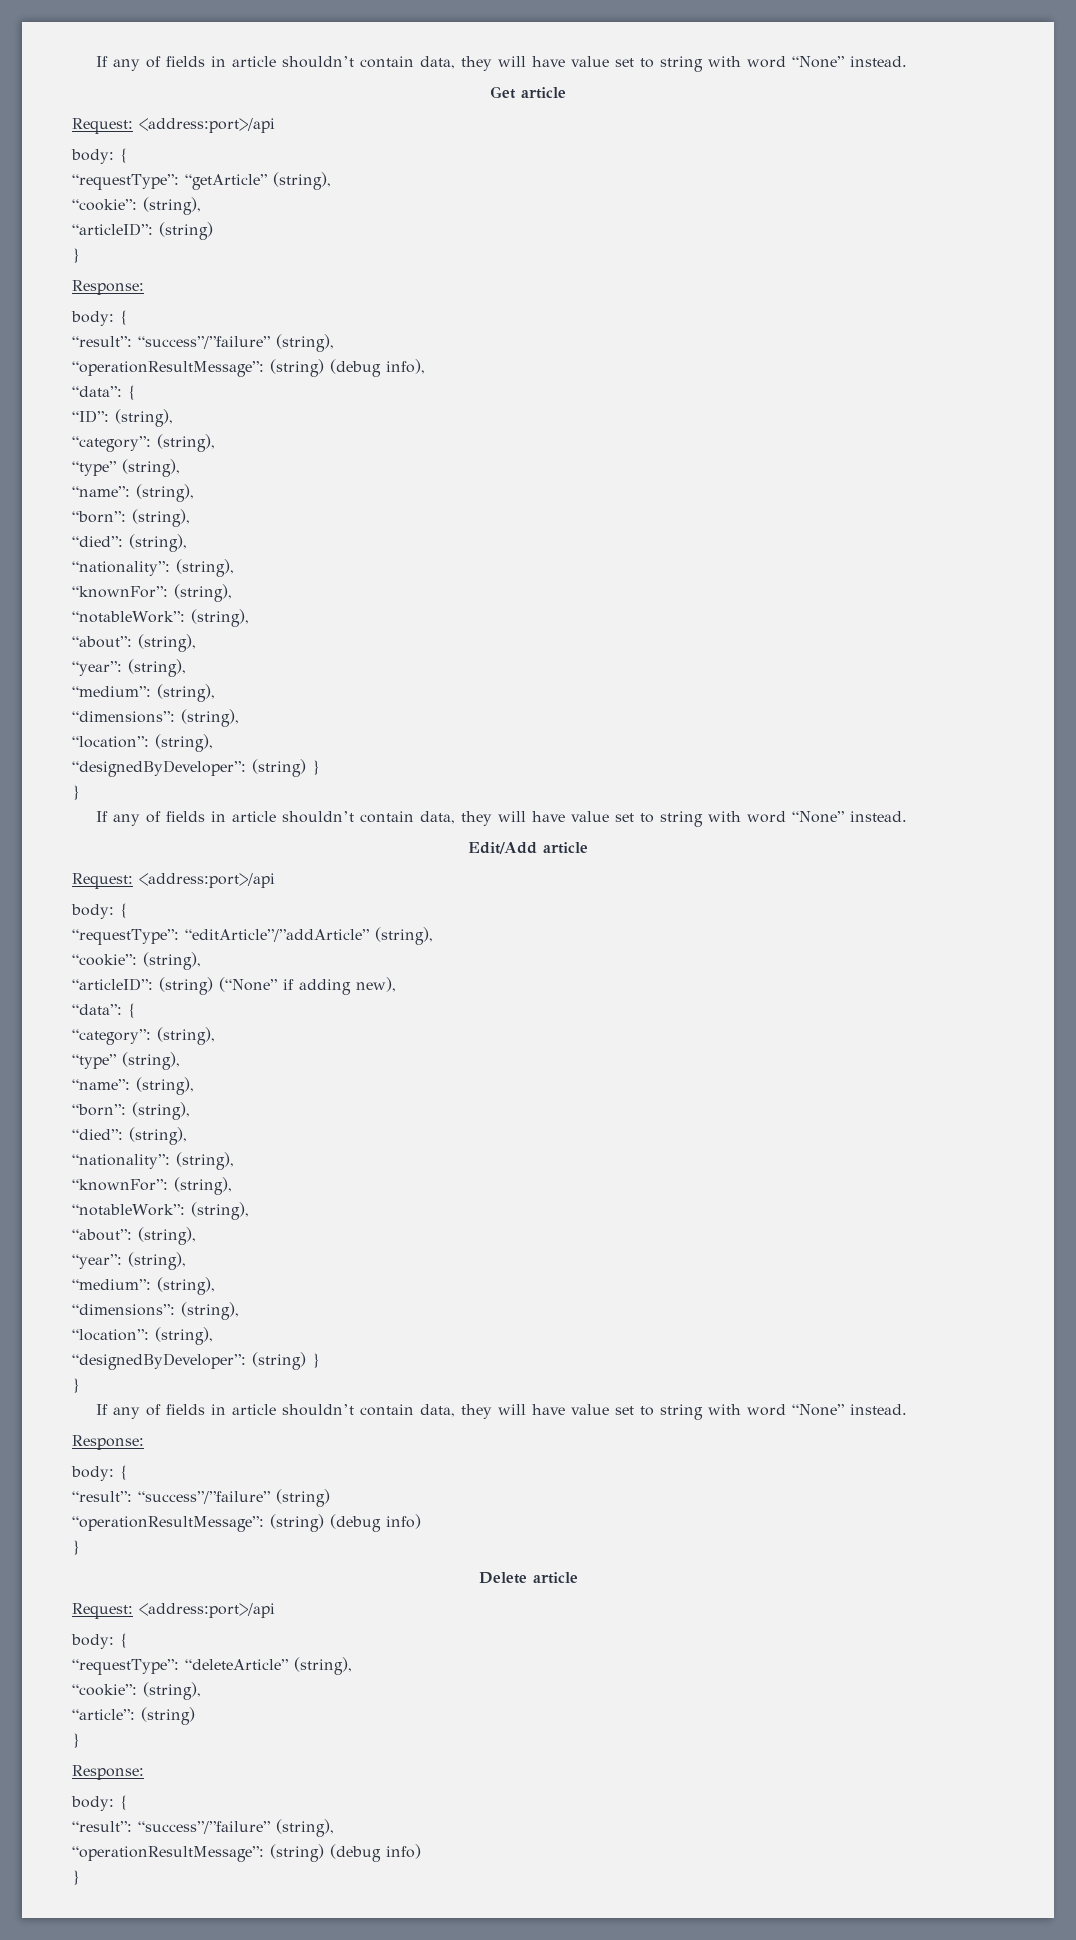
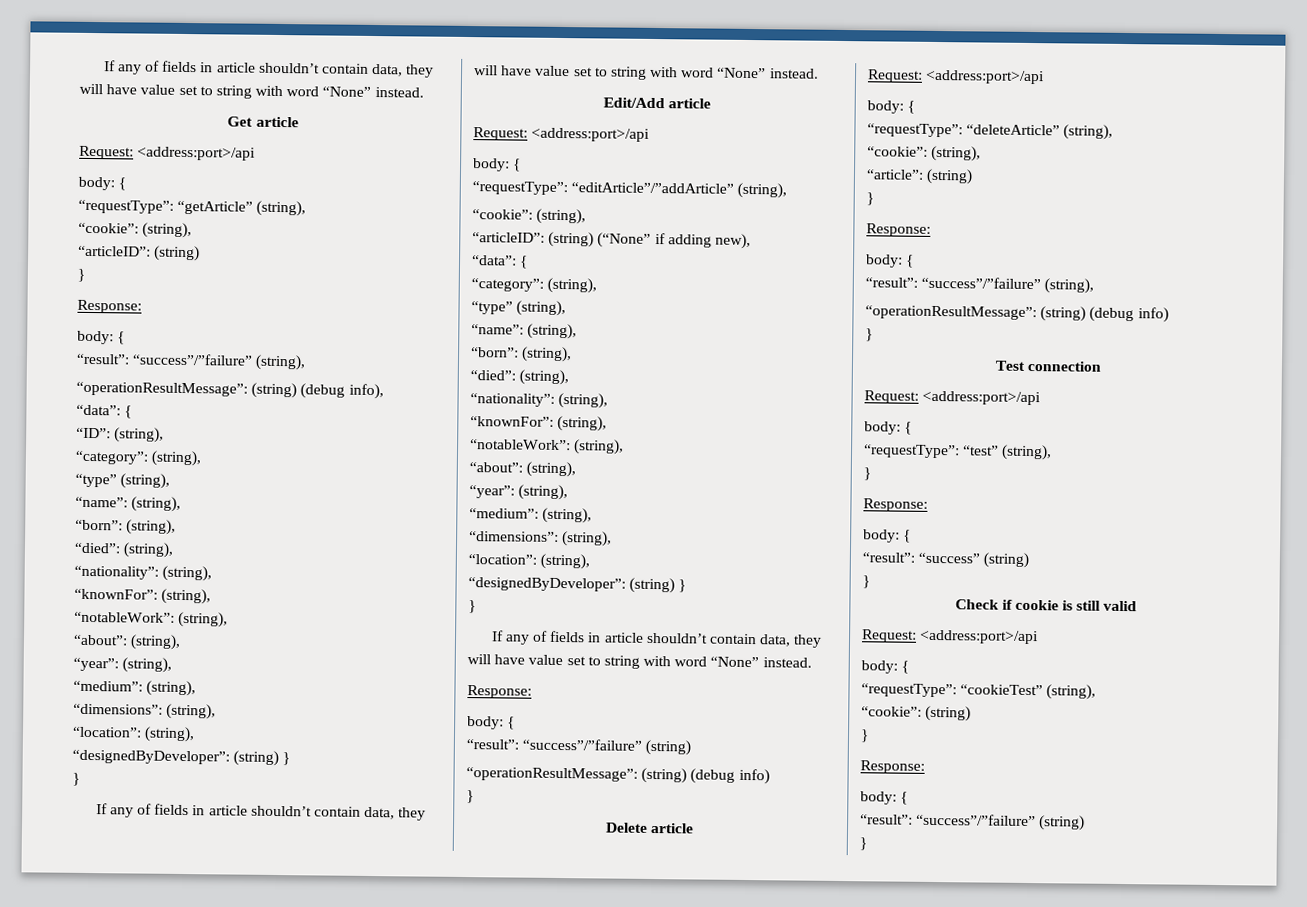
+ Test connection
+ Request: <address:port>/api
+ body: {
+ “requestType”: “test” (string),
+ }
+ Response:
+ body: {
+ “result”: “success” (string)
+ }
+ Check if cookie is still valid
+ Request: <address:port>/api
+ body: {
+ “requestType”: “cookieTest” (string),
+ “cookie”: (string)
+ }
+ Response:
+ body: {
+ “result”: “success”/”failure” (string)
+ }

